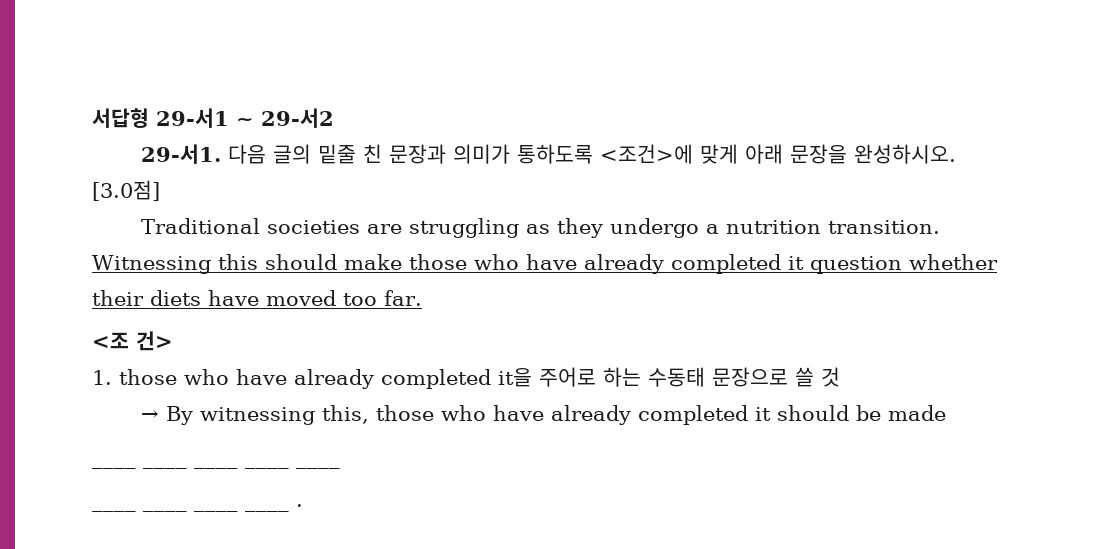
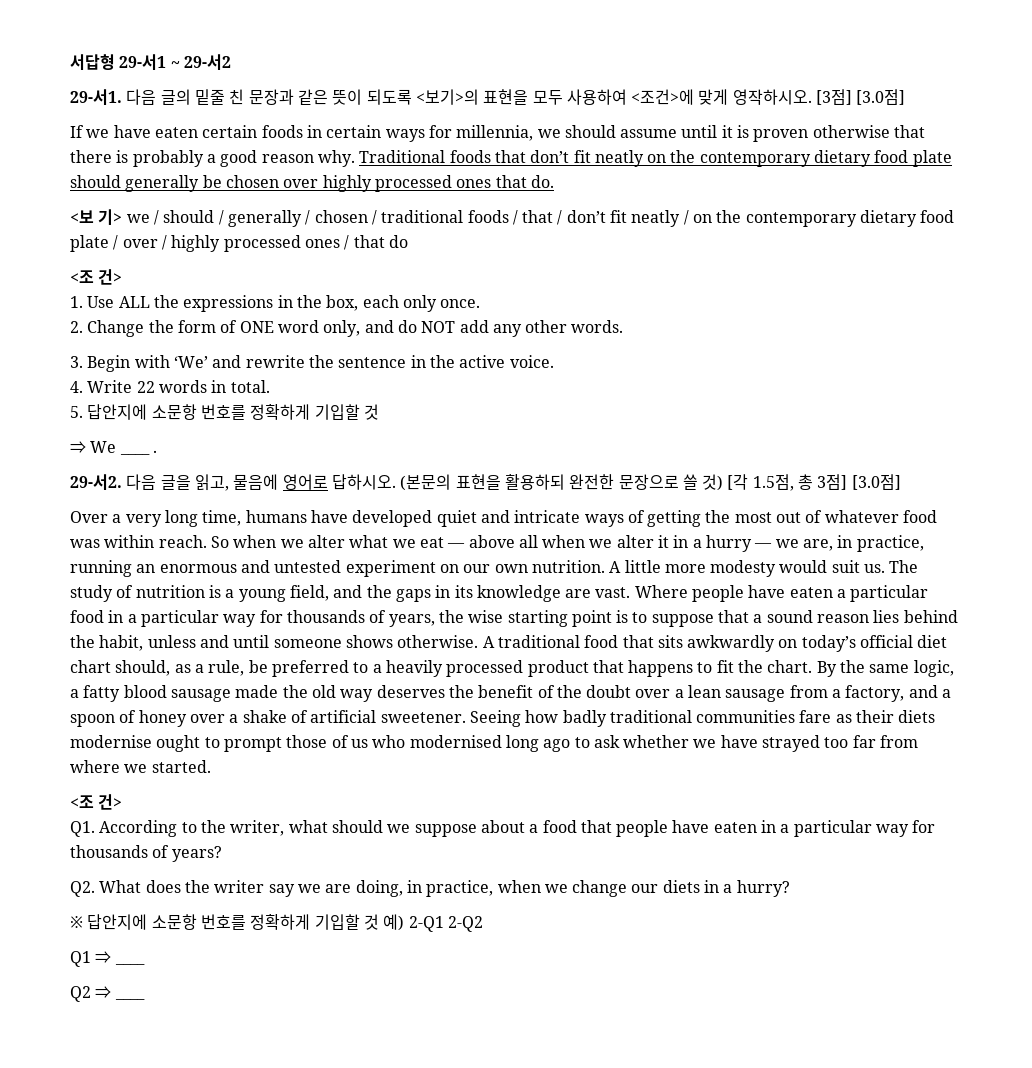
- 다음 글의 밑줄 친 문장과 의미가 통하도록 <조건>에 맞게 아래 문장을 완성하시오. [3.0점]
- Traditional societies are struggling as they undergo a nutrition transition. Witnessing this should make those who have already completed it question whether their diets have moved too far.
+ 다음 글의 밑줄 친 문장과 같은 뜻이 되도록 <보기>의 표현을 모두 사용하여 <조건>에 맞게 영작하시오. [3점] [3.0점]
+ If we have eaten certain foods in certain ways for millennia, we should assume until it is proven otherwise that there is probably a good reason why. Traditional foods that don’t fit neatly on the contemporary dietary food plate should generally be chosen over highly processed ones that do.
+ <보 기> we / should / generally / chosen / traditional foods / that / don’t fit neatly / on the contemporary dietary food plate / over / highly processed ones / that do
  <조 건>
- 1. those who have already completed it을 주어로 하는 수동태 문장으로 쓸 것
- → By witnessing this, those who have already completed it should be made
- ____ ____ ____ ____ ____
- ____ ____ ____ ____ .
+ 1. Use ALL the expressions in the box, each only once.
+ 2. Change the form of ONE word only, and do NOT add any other words.
+ 3. Begin with ‘We’ and rewrite the sentence in the active voice.
+ 4. Write 22 words in total.
+ 5. 답안지에 소문항 번호를 정확하게 기입할 것
+ ⇒ We ____ .
+ 29-서2. 다음 글을 읽고, 물음에 영어로 답하시오. (본문의 표현을 활용하되 완전한 문장으로 쓸 것) [각 1.5점, 총 3점] [3.0점]
+ Over a very long time, humans have developed quiet and intricate ways of getting the most out of whatever food was within reach. So when we alter what we eat — above all when we alter it in a hurry — we are, in practice, running an enormous and untested experiment on our own nutrition. A little more modesty would suit us. The study of nutrition is a young field, and the gaps in its knowledge are vast. Where people have eaten a particular food in a particular way for thousands of years, the wise starting point is to suppose that a sound reason lies behind the habit, unless and until someone shows otherwise. A traditional food that sits awkwardly on today’s official diet chart should, as a rule, be preferred to a heavily processed product that happens to fit the chart. By the same logic, a fatty blood sausage made the old way deserves the benefit of the doubt over a lean sausage from a factory, and a spoon of honey over a shake of artificial sweetener. Seeing how badly traditional communities fare as their diets modernise ought to prompt those of us who modernised long ago to ask whether we have strayed too far from where we started.
+ <조 건>
+ Q1. According to the writer, what should we suppose about a food that people have eaten in a particular way for thousands of years?
+ Q2. What does the writer say we are doing, in practice, when we change our diets in a hurry?
+ ※ 답안지에 소문항 번호를 정확하게 기입할 것 예) 2-Q1 2-Q2
+ Q1 ⇒ ____
+ Q2 ⇒ ____

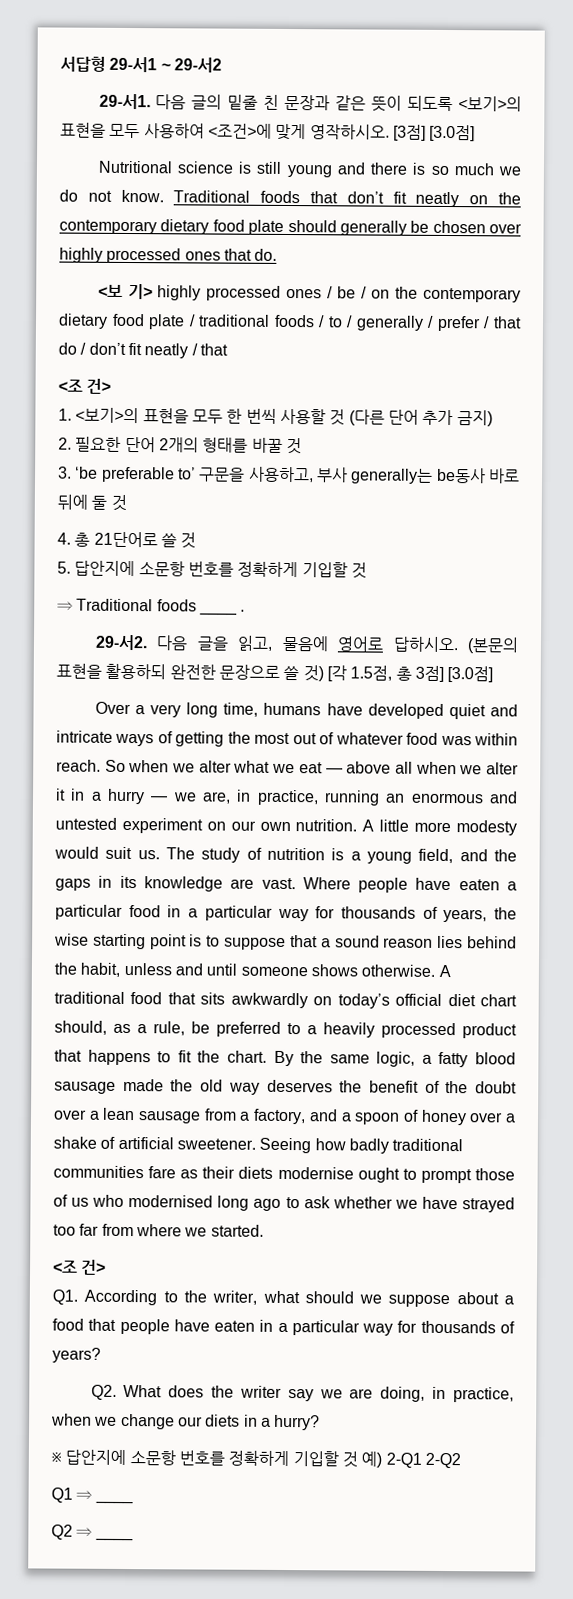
- If we have eaten certain foods in certain ways for millennia, we should assume until it is proven otherwise that there is probably a good reason why.
+ Nutritional science is still young and there is so much we do not know.
- <보 기> we / should / generally / chosen / traditional foods / that / don’t fit neatly / on the contemporary dietary food plate / over / highly processed ones / that do
+ <보 기> highly processed ones / be / on the contemporary dietary food plate / traditional foods / to / generally / prefer / that do / don’t fit neatly / that
  <조 건>
- 1. Use ALL the expressions in the box, each only once.
- 2. Change the form of ONE word only, and do NOT add any other words.
- 3. Begin with ‘We’ and rewrite the sentence in the active voice.
- 4. Write 22 words in total.
+ 1. <보기>의 표현을 모두 한 번씩 사용할 것 (다른 단어 추가 금지)
+ 2. 필요한 단어 2개의 형태를 바꿀 것
+ 3. ‘be preferable to’ 구문을 사용하고, 부사 generally는 be동사 바로 뒤에 둘 것
+ 4. 총 21단어로 쓸 것
- ⇒ We ____ .
+ ⇒ Traditional foods ____ .

